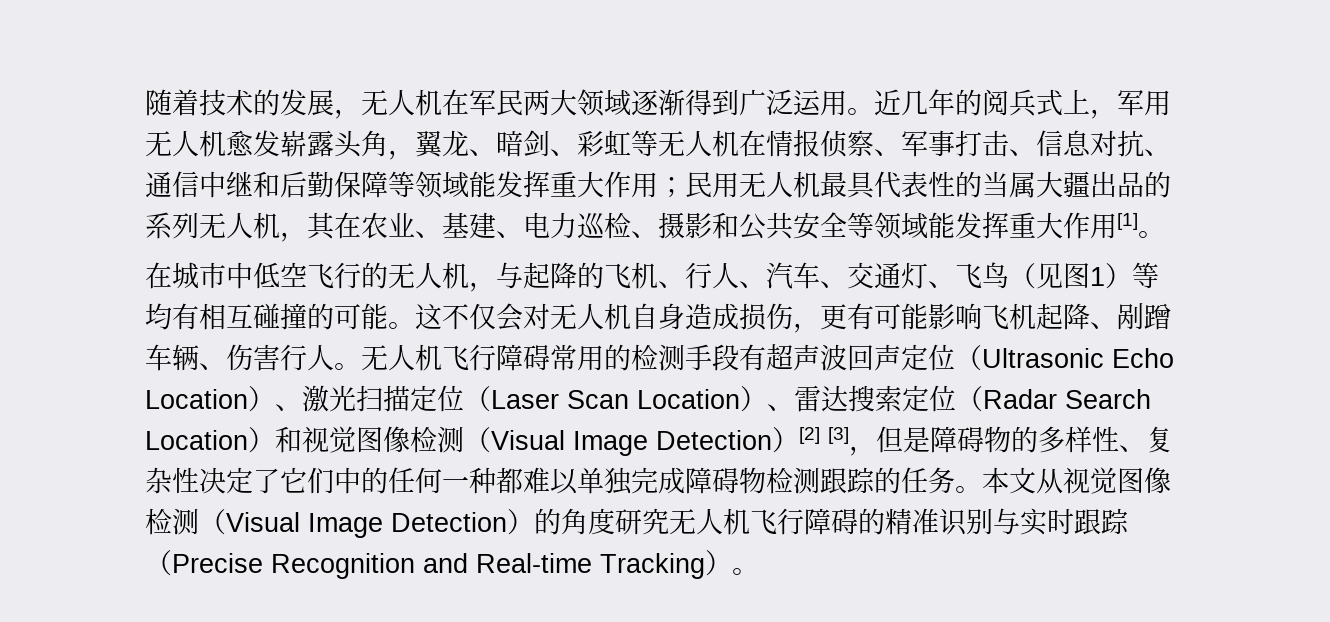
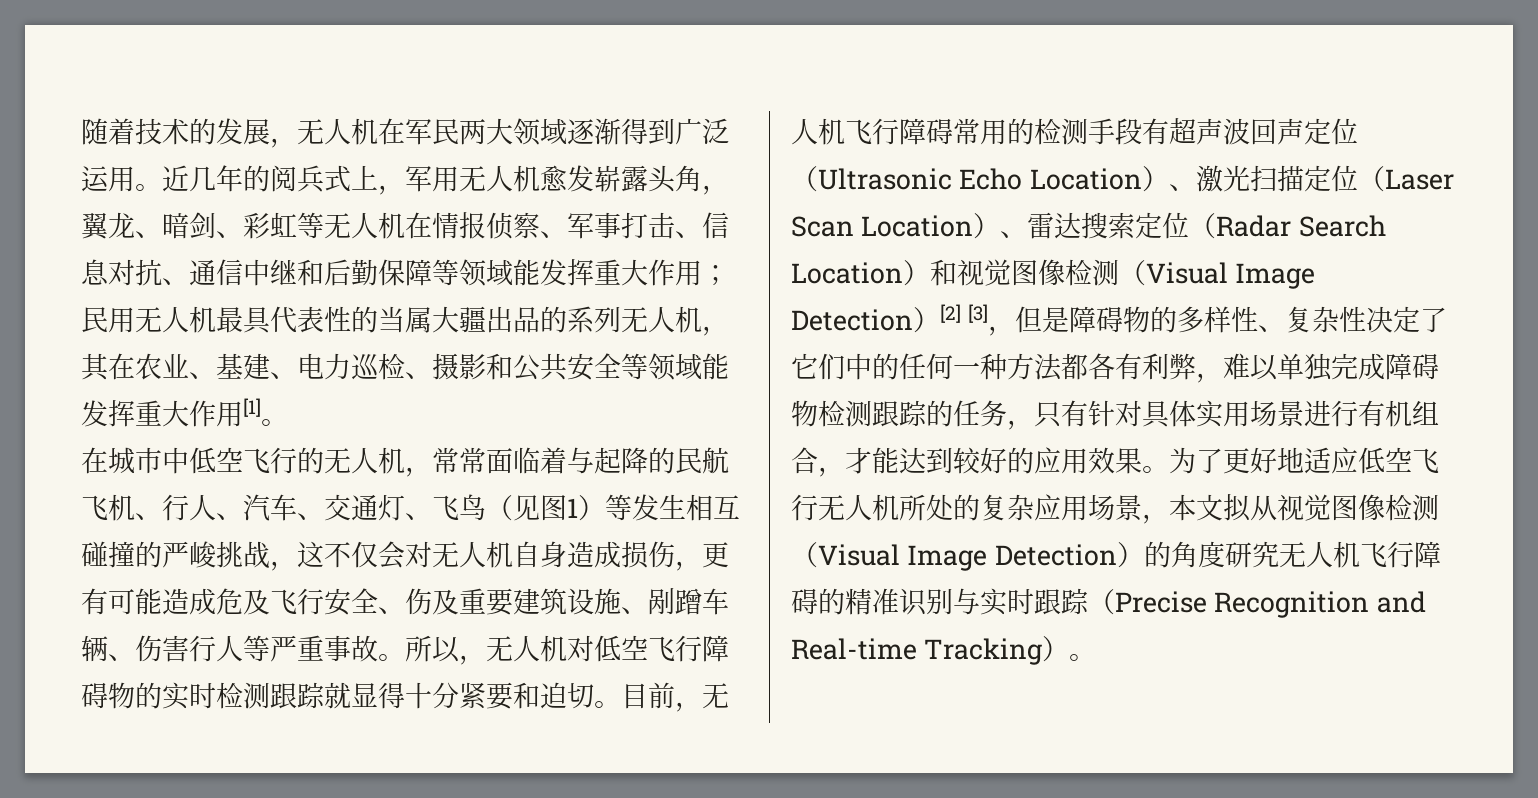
- 在城市中低空飞行的无人机，与起降的飞机、行人、汽车、交通灯、飞鸟（见图1）等均有相互碰撞的可能。这不仅会对无人机自身造成损伤，更有可能影响飞机起降、剐蹭车辆、伤害行人。无人机飞行障碍常用的检测手段有超声波回声定位（Ultrasonic Echo Location）、激光扫描定位（Laser Scan Location）、雷达搜索定位（Radar Search Location）和视觉图像检测（Visual Image Detection）[2] [3]，但是障碍物的多样性、复杂性决定了它们中的任何一种都难以单独完成障碍物检测跟踪的任务。本文从视觉图像检测（Visual Image Detection）的角度研究无人机飞行障碍的精准识别与实时跟踪（Precise Recognition and Real-time Tracking）。
+ 在城市中低空飞行的无人机，常常面临着与起降的民航飞机、行人、汽车、交通灯、飞鸟（见图1）等发生相互碰撞的严峻挑战，这不仅会对无人机自身造成损伤，更有可能造成危及飞行安全、伤及重要建筑设施、剐蹭车辆、伤害行人等严重事故。所以，无人机对低空飞行障碍物的实时检测跟踪就显得十分紧要和迫切。目前，无人机飞行障碍常用的检测手段有超声波回声定位（Ultrasonic Echo Location）、激光扫描定位（Laser Scan Location）、雷达搜索定位（Radar Search Location）和视觉图像检测（Visual Image Detection）[2] [3]，但是障碍物的多样性、复杂性决定了它们中的任何一种方法都各有利弊，难以单独完成障碍物检测跟踪的任务，只有针对具体实用场景进行有机组合，才能达到较好的应用效果。为了更好地适应低空飞行无人机所处的复杂应用场景，本文拟从视觉图像检测（Visual Image Detection）的角度研究无人机飞行障碍的精准识别与实时跟踪（Precise Recognition and Real-time Tracking）。

